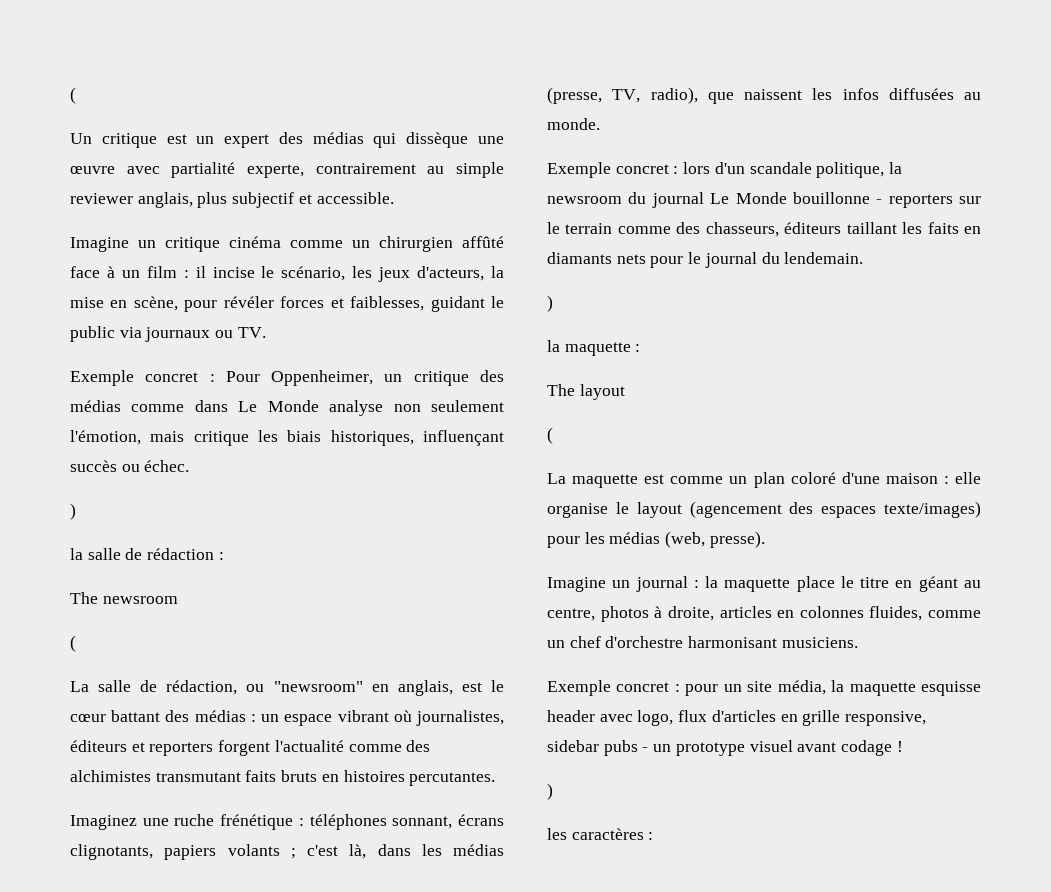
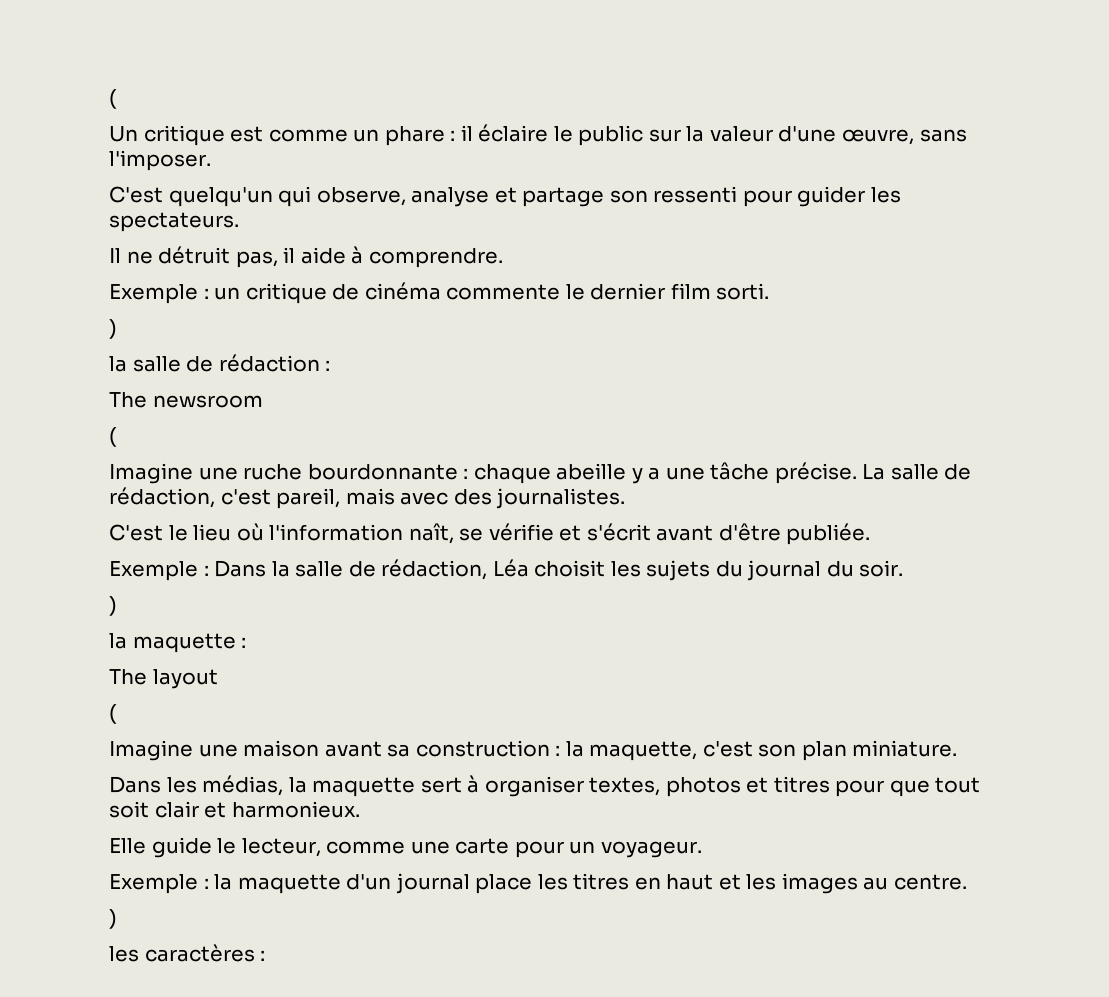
- Un critique est un expert des médias qui dissèque une œuvre avec partialité experte, contrairement au simple reviewer anglais, plus subjectif et accessible.
- Imagine un critique cinéma comme un chirurgien affûté face à un film : il incise le scénario, les jeux d'acteurs, la mise en scène, pour révéler forces et faiblesses, guidant le public via journaux ou TV.
- Exemple concret : Pour Oppenheimer, un critique des médias comme dans Le Monde analyse non seulement l'émotion, mais critique les biais historiques, influençant succès ou échec.
+ Un critique est comme un phare : il éclaire le public sur la valeur d'une œuvre, sans l'imposer.
+ C'est quelqu'un qui observe, analyse et partage son ressenti pour guider les spectateurs.
+ Il ne détruit pas, il aide à comprendre.
+ Exemple : un critique de cinéma commente le dernier film sorti.
- La salle de rédaction, ou "newsroom" en anglais, est le cœur battant des médias : un espace vibrant où journalistes, éditeurs et reporters forgent l'actualité comme des alchimistes transmutant faits bruts en histoires percutantes.
- Imaginez une ruche frénétique : téléphones sonnant, écrans clignotants, papiers volants ; c'est là, dans les médias (presse, TV, radio), que naissent les infos diffusées au monde.
- Exemple concret : lors d'un scandale politique, la newsroom du journal Le Monde bouillonne - reporters sur le terrain comme des chasseurs, éditeurs taillant les faits en diamants nets pour le journal du lendemain.
+ Imagine une ruche bourdonnante : chaque abeille y a une tâche précise. La salle de rédaction, c'est pareil, mais avec des journalistes.
+ C'est le lieu où l'information naît, se vérifie et s'écrit avant d'être publiée.
+ Exemple : Dans la salle de rédaction, Léa choisit les sujets du journal du soir.
- La maquette est comme un plan coloré d'une maison : elle organise le layout (agencement des espaces texte/images) pour les médias (web, presse).
- Imagine un journal : la maquette place le titre en géant au centre, photos à droite, articles en colonnes fluides, comme un chef d'orchestre harmonisant musiciens.
- Exemple concret : pour un site média, la maquette esquisse header avec logo, flux d'articles en grille responsive, sidebar pubs - un prototype visuel avant codage !
+ Imagine une maison avant sa construction : la maquette, c'est son plan miniature.
+ Dans les médias, la maquette sert à organiser textes, photos et titres pour que tout soit clair et harmonieux.
+ Elle guide le lecteur, comme une carte pour un voyageur.
+ Exemple : la maquette d'un journal place les titres en haut et les images au centre.

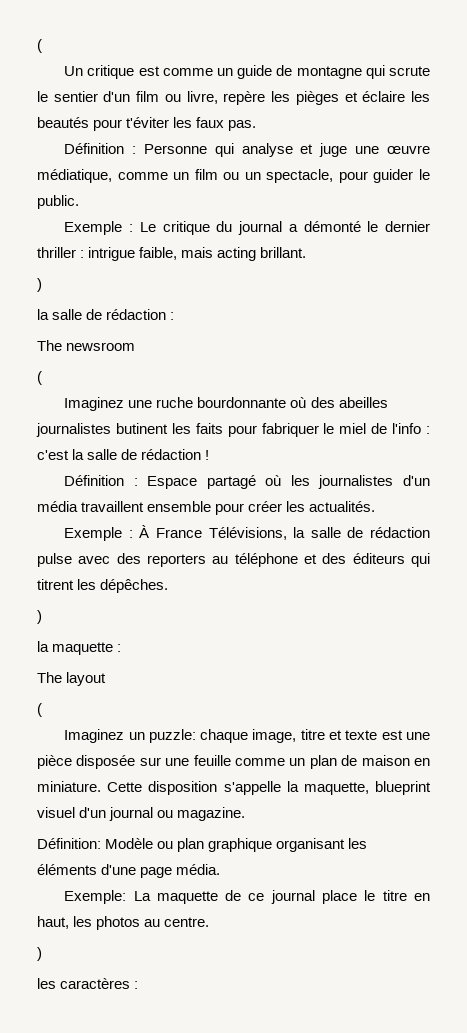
- Un critique est comme un phare : il éclaire le public sur la valeur d'une œuvre, sans l'imposer.
- C'est quelqu'un qui observe, analyse et partage son ressenti pour guider les spectateurs.
- Il ne détruit pas, il aide à comprendre.
- Exemple : un critique de cinéma commente le dernier film sorti.
+ Un critique est comme un guide de montagne qui scrute le sentier d'un film ou livre, repère les pièges et éclaire les beautés pour t'éviter les faux pas.
+ Définition : Personne qui analyse et juge une œuvre médiatique, comme un film ou un spectacle, pour guider le public.
+ Exemple : Le critique du journal a démonté le dernier thriller : intrigue faible, mais acting brillant.
- Imagine une ruche bourdonnante : chaque abeille y a une tâche précise. La salle de rédaction, c'est pareil, mais avec des journalistes.
- C'est le lieu où l'information naît, se vérifie et s'écrit avant d'être publiée.
- Exemple : Dans la salle de rédaction, Léa choisit les sujets du journal du soir.
+ Imaginez une ruche bourdonnante où des abeilles journalistes butinent les faits pour fabriquer le miel de l'info : c'est la salle de rédaction !
+ Définition : Espace partagé où les journalistes d'un média travaillent ensemble pour créer les actualités.
+ Exemple : À France Télévisions, la salle de rédaction pulse avec des reporters au téléphone et des éditeurs qui titrent les dépêches.
- Imagine une maison avant sa construction : la maquette, c'est son plan miniature.
- Dans les médias, la maquette sert à organiser textes, photos et titres pour que tout soit clair et harmonieux.
- Elle guide le lecteur, comme une carte pour un voyageur.
- Exemple : la maquette d'un journal place les titres en haut et les images au centre.
+ Imaginez un puzzle: chaque image, titre et texte est une pièce disposée sur une feuille comme un plan de maison en miniature. Cette disposition s'appelle la maquette, blueprint visuel d'un journal ou magazine.
+ Définition: Modèle ou plan graphique organisant les éléments d'une page média.
+ Exemple: La maquette de ce journal place le titre en haut, les photos au centre.

